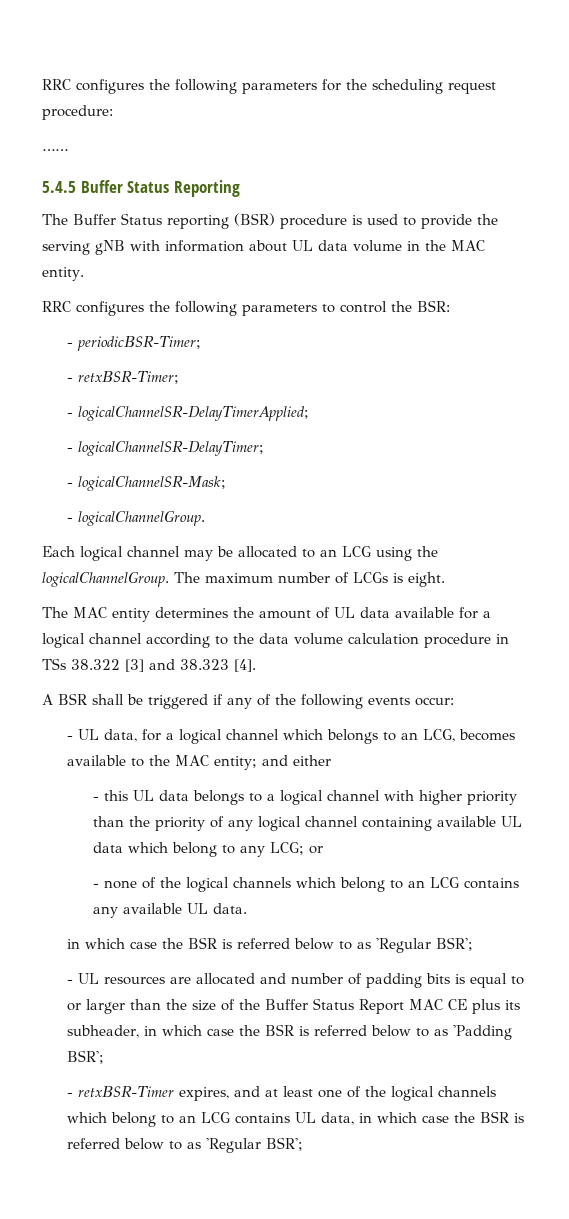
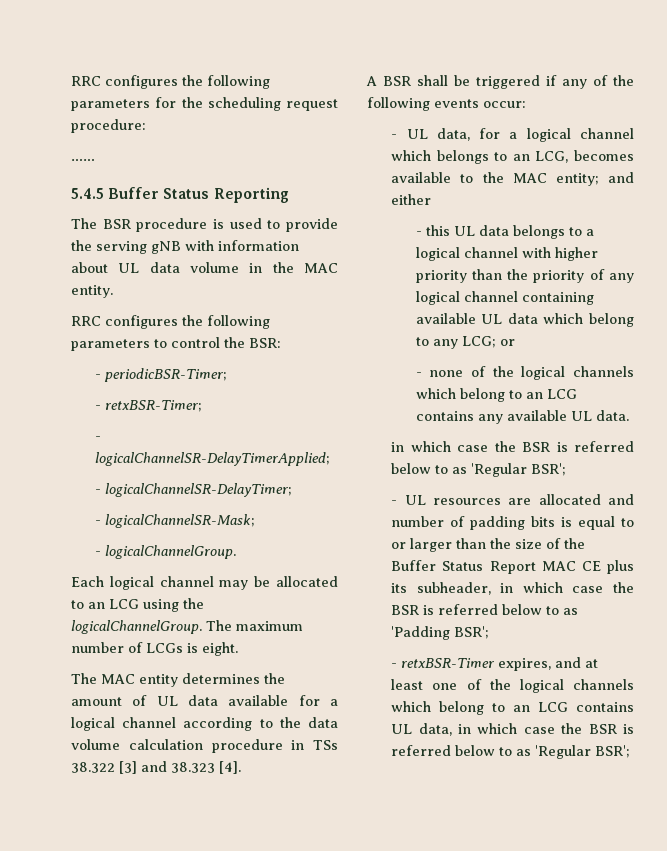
- The Buffer Status reporting (BSR) procedure is used to provide the serving gNB with information about UL data volume in the MAC entity.
+ The BSR procedure is used to provide the serving gNB with information about UL data volume in the MAC entity.

